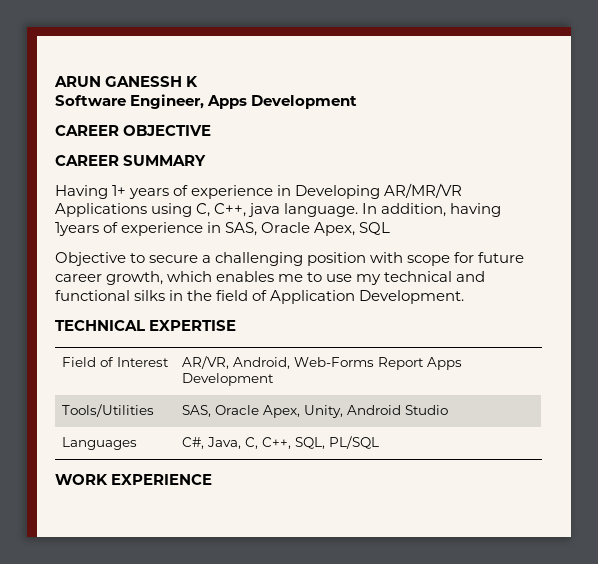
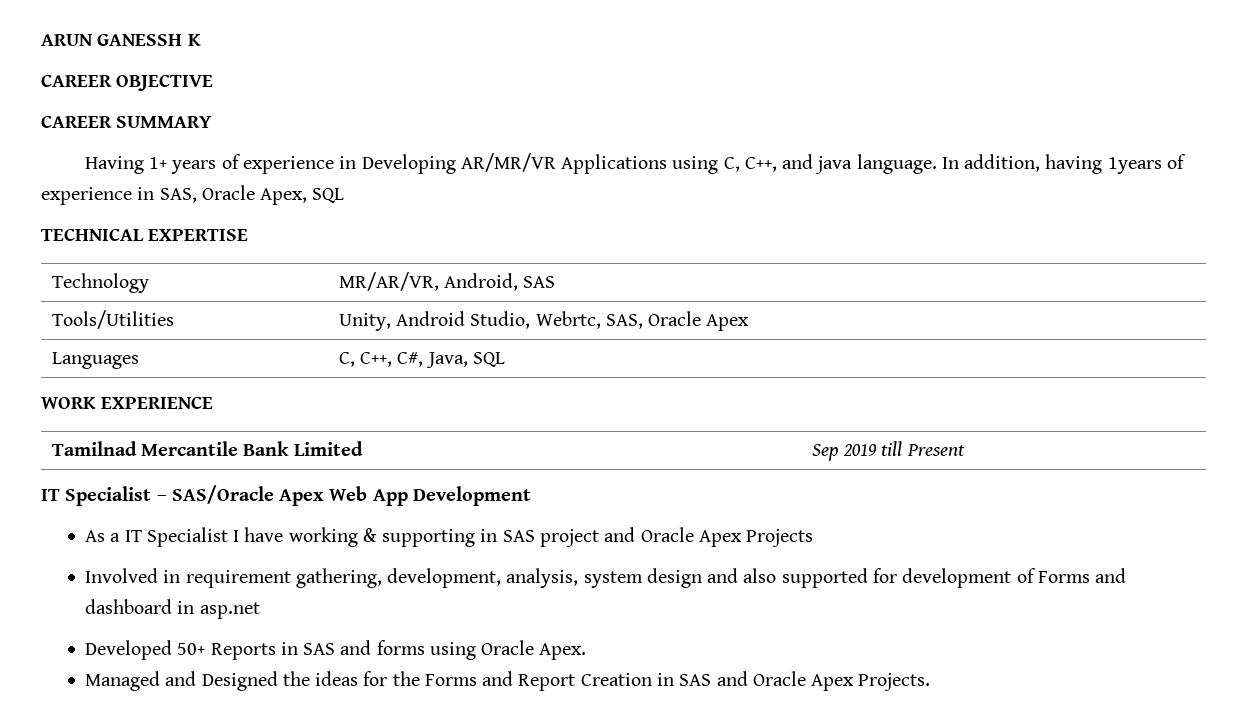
- Software Engineer, Apps Development
- Having 1+ years of experience in Developing AR/MR/VR Applications using C, C++, java language.
+ Having 1+ years of experience in Developing AR/MR/VR Applications using C, C++, and java language.
- Objective to secure a challenging position with scope for future career growth, which enables me to use my technical and functional silks in the field of Application Development.
  TECHNICAL EXPERTISE
- Field of Interest | AR/VR, Android, Web-Forms Report Apps Development
- Tools/Utilities | SAS, Oracle Apex, Unity, Android Studio
- Languages | C#, Java, C, C++, SQL, PL/SQL
+ Technology | MR/AR/VR, Android, SAS
+ Tools/Utilities | Unity, Android Studio, Webrtc, SAS, Oracle Apex
+ Languages | C, C++, C#, Java, SQL
  WORK EXPERIENCE
+ Tamilnad Mercantile Bank Limited | Sep 2019 till Present
+ IT Specialist – SAS/Oracle Apex Web App Development
+ As a IT Specialist I have working & supporting in SAS project and Oracle Apex Projects
+ Involved in requirement gathering, development, analysis, system design and also supported for development of Forms and dashboard in asp.net
+ Developed 50+ Reports in SAS and forms using Oracle Apex.
+ Managed and Designed the ideas for the Forms and Report Creation in SAS and Oracle Apex Projects.

